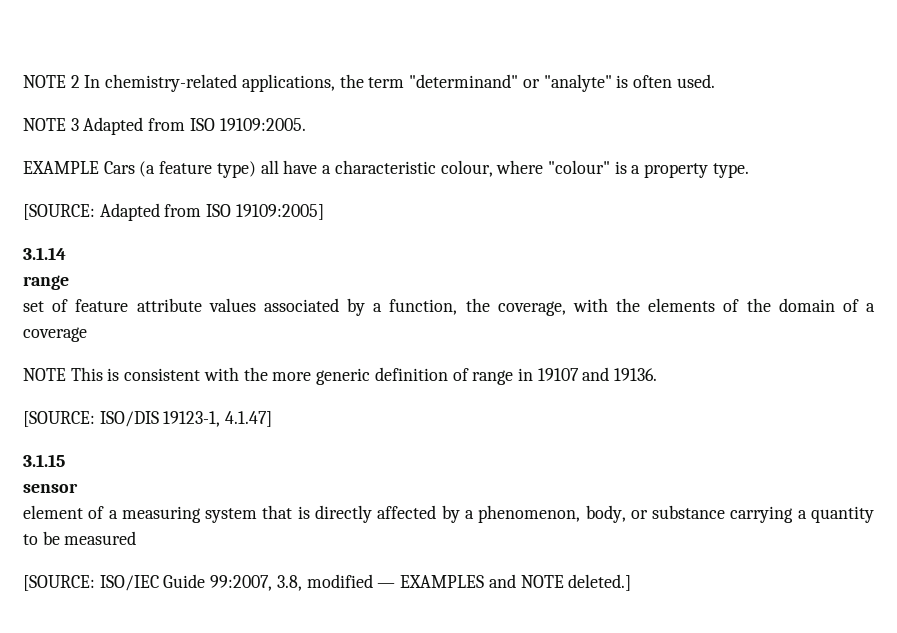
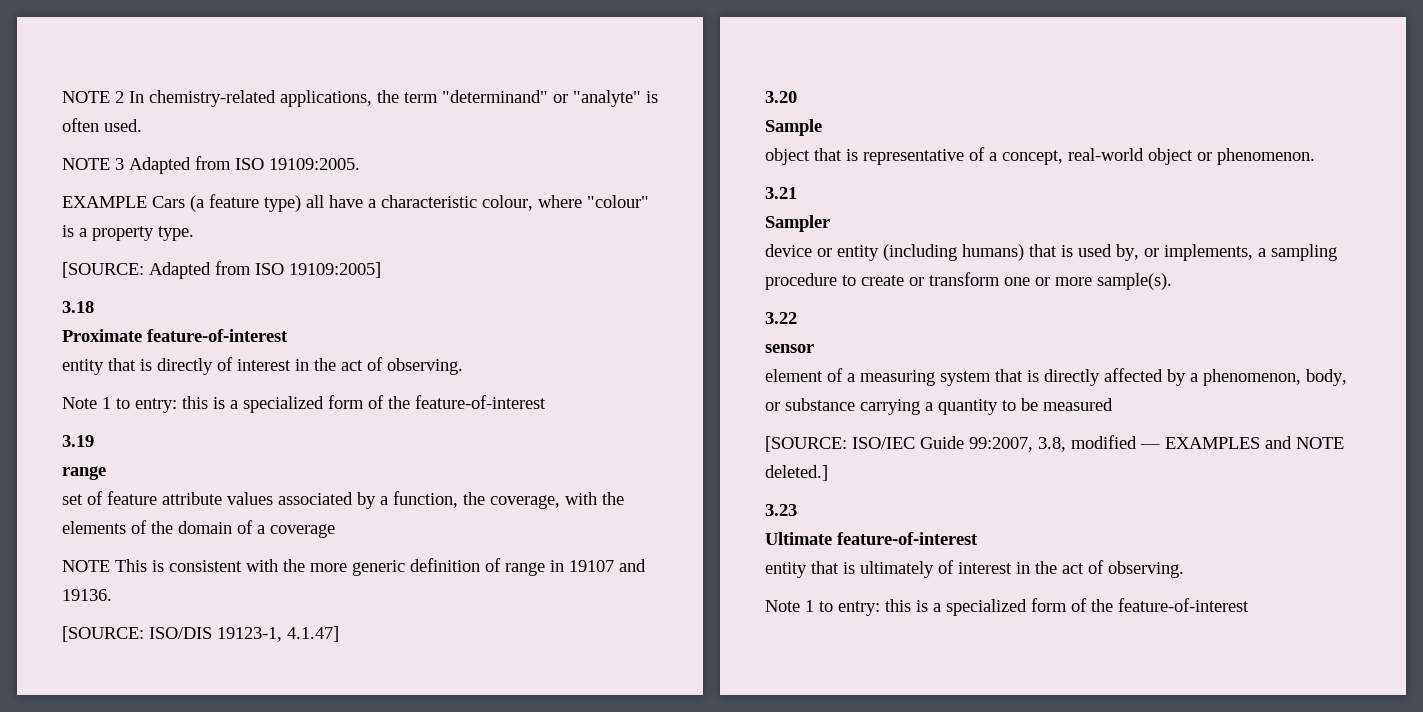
- 3.1.14
+ 3.18
+ Proximate feature-of-interest
+ entity that is directly of interest in the act of observing.
+ Note 1 to entry: this is a specialized form of the feature-of-interest
+ 3.19
- 3.1.15
+ 3.20
+ Sample
+ object that is representative of a concept, real-world object or phenomenon.
+ 3.21
+ Sampler
+ device or entity (including humans) that is used by, or implements, a sampling procedure to create or transform one or more sample(s).
+ 3.22
+ 3.23
+ Ultimate feature-of-interest
+ entity that is ultimately of interest in the act of observing.
+ Note 1 to entry: this is a specialized form of the feature-of-interest

